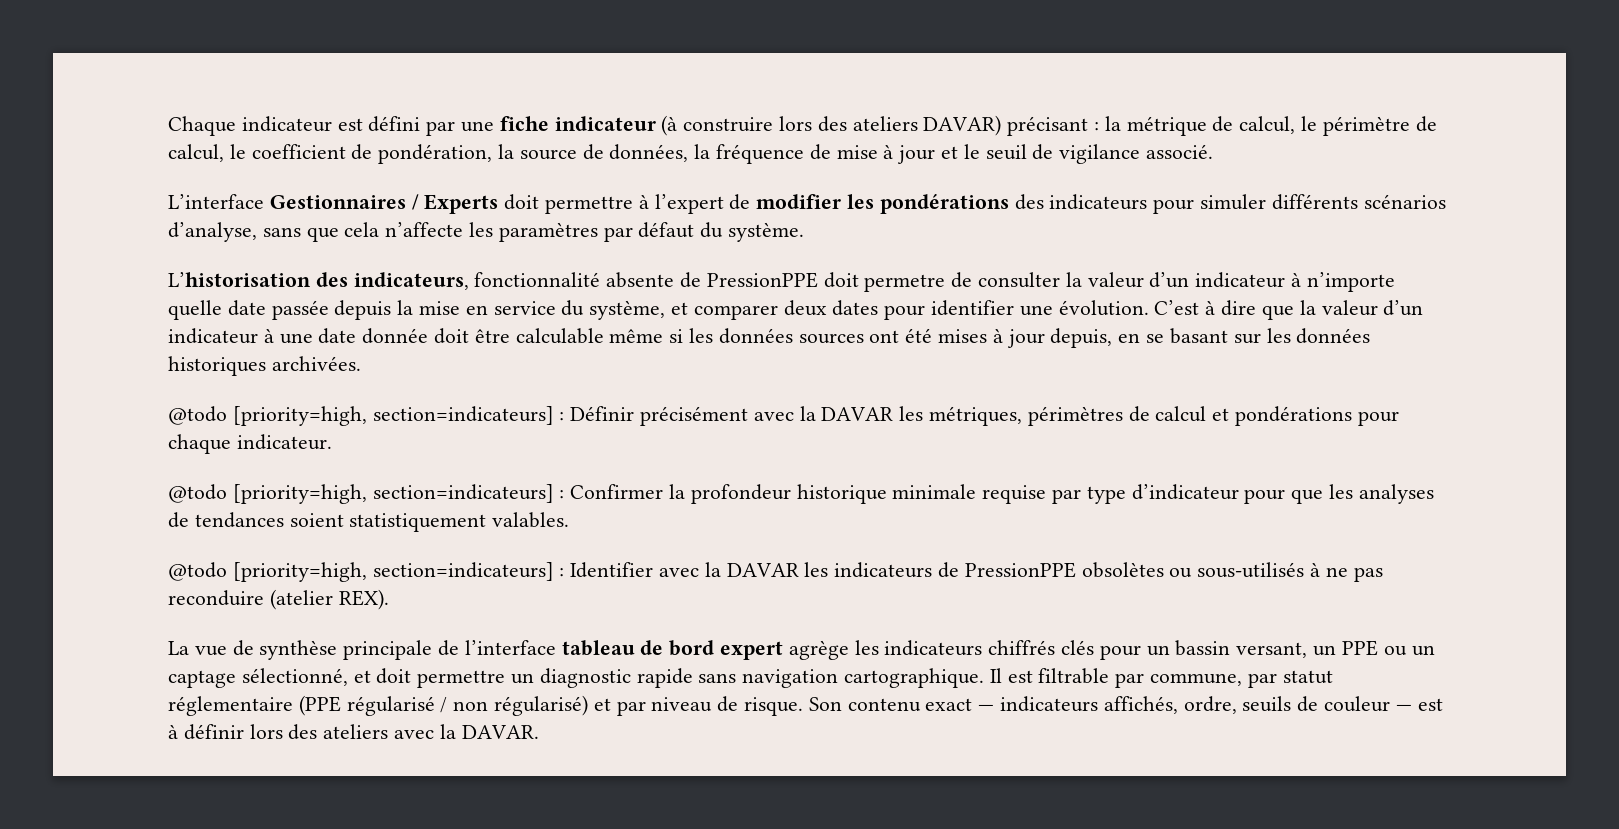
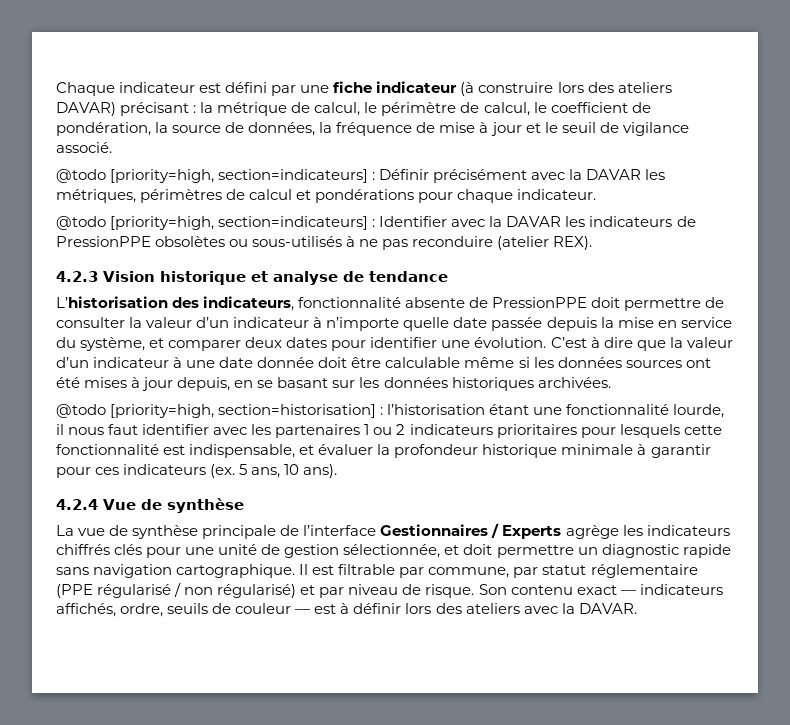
- L’interface Gestionnaires / Experts doit permettre à l’expert de modifier les pondérations des indicateurs pour simuler différents scénarios d’analyse, sans que cela n’affecte les paramètres par défaut du système.
+ @todo [priority=high, section=indicateurs] : Définir précisément avec la DAVAR les métriques, périmètres de calcul et pondérations pour chaque indicateur.
+ @todo [priority=high, section=indicateurs] : Identifier avec la DAVAR les indicateurs de PressionPPE obsolètes ou sous-utilisés à ne pas reconduire (atelier REX).
+ 4.2.3 Vision historique et analyse de tendance
- L’historisation des indicateurs, fonctionnalité absente de PressionPPE doit permetre de consulter la valeur d’un indicateur à n’importe quelle date passée depuis la mise en service du système, et comparer deux dates pour identifier une évolution.
+ L’historisation des indicateurs, fonctionnalité absente de PressionPPE doit permettre de consulter la valeur d’un indicateur à n’importe quelle date passée depuis la mise en service du système, et comparer deux dates pour identifier une évolution.
- @todo [priority=high, section=indicateurs] : Définir précisément avec la DAVAR les métriques, périmètres de calcul et pondérations pour chaque indicateur.
- @todo [priority=high, section=indicateurs] : Confirmer la profondeur historique minimale requise par type d’indicateur pour que les analyses de tendances soient statistiquement valables.
- @todo [priority=high, section=indicateurs] : Identifier avec la DAVAR les indicateurs de PressionPPE obsolètes ou sous-utilisés à ne pas reconduire (atelier REX).
+ @todo [priority=high, section=historisation] : l’historisation étant une fonctionnalité lourde, il nous faut identifier avec les partenaires 1 ou 2 indicateurs prioritaires pour lesquels cette fonctionnalité est indispensable, et évaluer la profondeur historique minimale à garantir pour ces indicateurs (ex. 5 ans, 10 ans).
+ 4.2.4 Vue de synthèse
- La vue de synthèse principale de l’interface tableau de bord expert agrège les indicateurs chiffrés clés pour un bassin versant, un PPE ou un captage sélectionné, et doit permettre un diagnostic rapide sans navigation cartographique.
+ La vue de synthèse principale de l’interface Gestionnaires / Experts agrège les indicateurs chiffrés clés pour une unité de gestion sélectionnée, et doit permettre un diagnostic rapide sans navigation cartographique.

